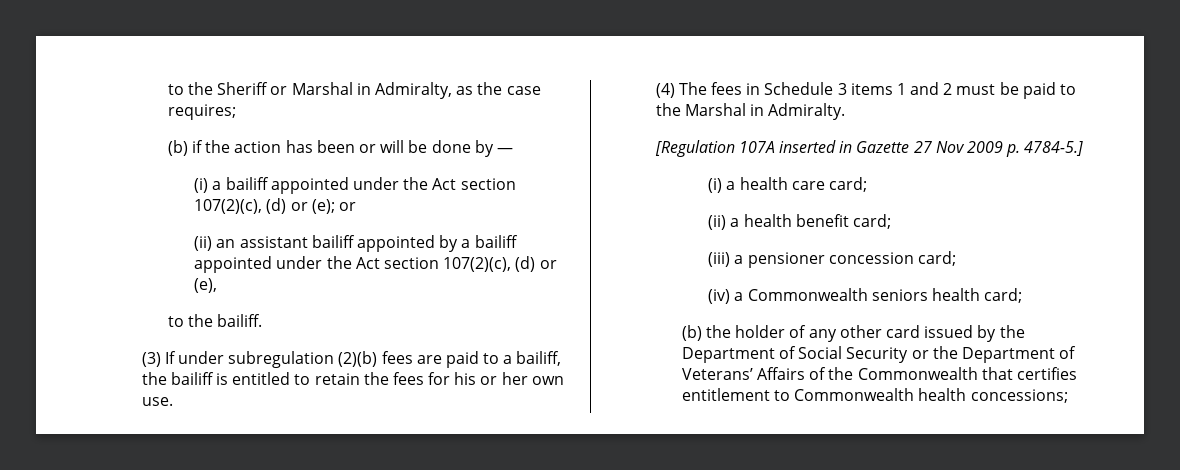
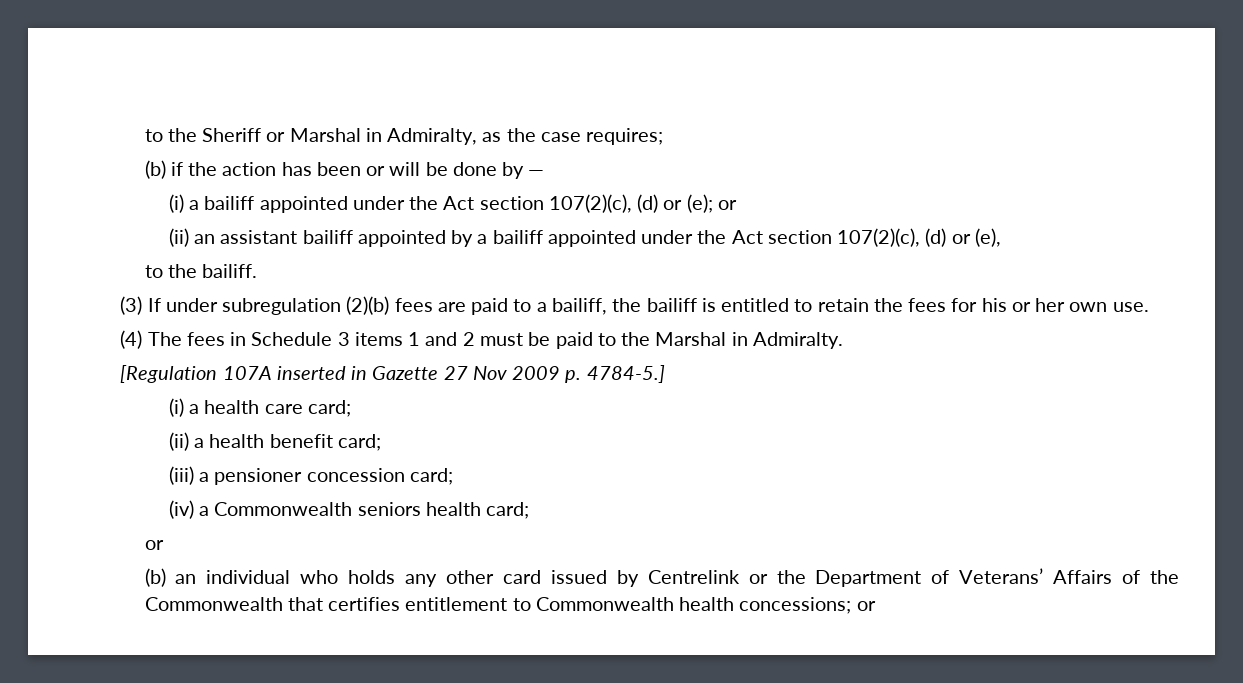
  (iv) a Commonwealth seniors health card;
- (b) the holder of any other card issued by the Department of Social Security or the Department of Veterans’ Affairs of the Commonwealth that certifies entitlement to Commonwealth health concessions;
+ or
+ (b) an individual who holds any other card issued by Centrelink or the Department of Veterans’ Affairs of the Commonwealth that certifies entitlement to Commonwealth health concessions; or

